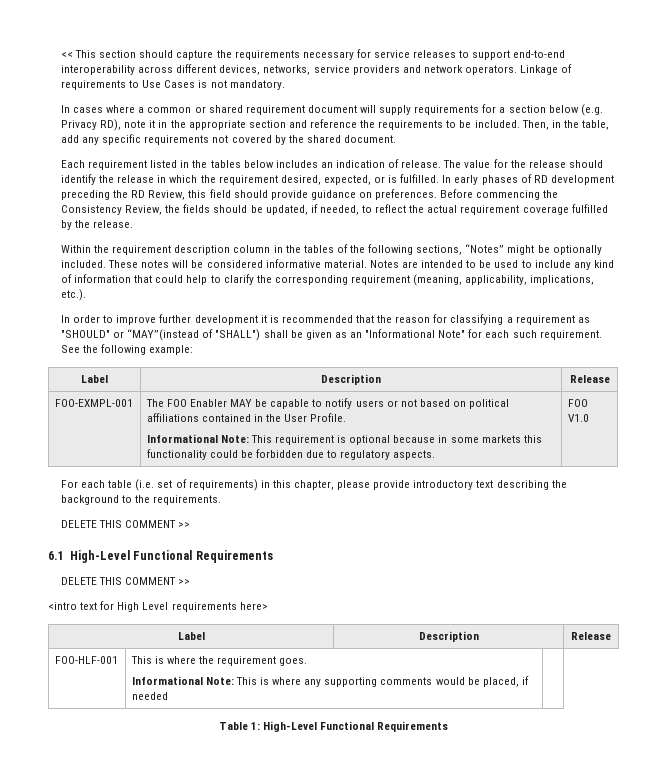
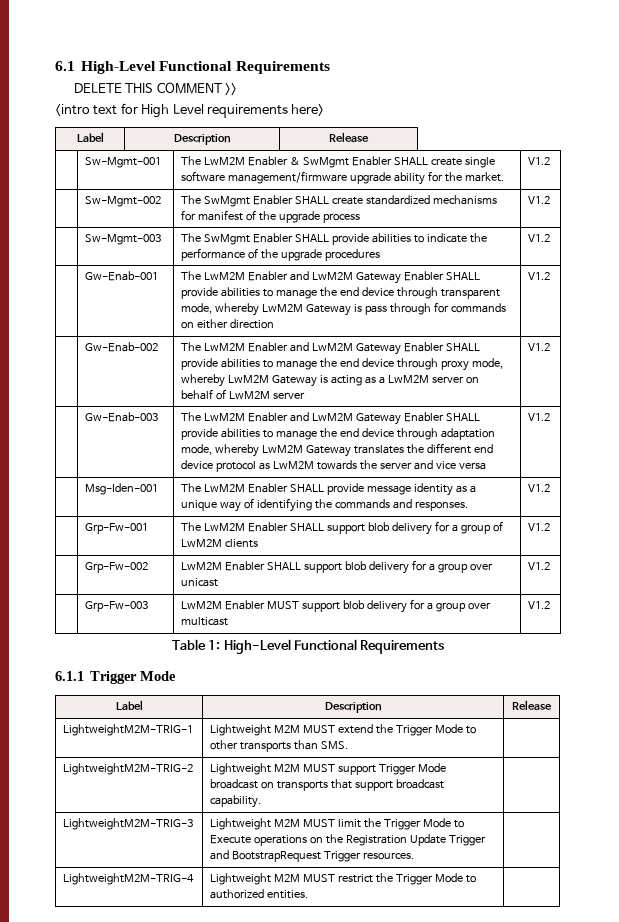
- << This section should capture the requirements necessary for service releases to support end-to-end interoperability across different devices, networks, service providers and network operators. Linkage of requirements to Use Cases is not mandatory.
- In cases where a common or shared requirement document will supply requirements for a section below (e.g. Privacy RD), note it in the appropriate section and reference the requirements to be included. Then, in the table, add any specific requirements not covered by the shared document.
- Each requirement listed in the tables below includes an indication of release. The value for the release should identify the release in which the requirement desired, expected, or is fulfilled. In early phases of RD development preceding the RD Review, this field should provide guidance on preferences. Before commencing the Consistency Review, the fields should be updated, if needed, to reflect the actual requirement coverage fulfilled by the release.
- Within the requirement description column in the tables of the following sections, “Notes” might be optionally included. These notes will be considered informative material. Notes are intended to be used to include any kind of information that could help to clarify the corresponding requirement (meaning, applicability, implications, etc.).
- In order to improve further development it is recommended that the reason for classifying a requirement as "SHOULD" or “MAY”(instead of "SHALL") shall be given as an "Informational Note" for each such requirement. See the following example:
- Label | Description | Release
- FOO-EXMPL-001 | The FOO Enabler MAY be capable to notify users or not based on political affiliations contained in the User Profile.
- Informational Note: This requirement is optional because in some markets this functionality could be forbidden due to regulatory aspects. | FOO V1.0
- For each table (i.e. set of requirements) in this chapter, please provide introductory text describing the background to the requirements.
- DELETE THIS COMMENT >>
- FOO-HLF-001 | This is where the requirement goes.
- Informational Note: This is where any supporting comments would be placed, if needed |
+ | Sw-Mgmt-001 | The LwM2M Enabler & SwMgmt Enabler SHALL create single software management/firmware upgrade ability for the market. | V1.2
+ | Sw-Mgmt-002 | The SwMgmt Enabler SHALL create standardized mechanisms for manifest of the upgrade process | V1.2
+ | Sw-Mgmt-003 | The SwMgmt Enabler SHALL provide abilities to indicate the performance of the upgrade procedures | V1.2
+ | Gw-Enab-001 | The LwM2M Enabler and LwM2M Gateway Enabler SHALL provide abilities to manage the end device through transparent mode, whereby LwM2M Gateway is pass through for commands on either direction | V1.2
+ | Gw-Enab-002 | The LwM2M Enabler and LwM2M Gateway Enabler SHALL provide abilities to manage the end device through proxy mode, whereby LwM2M Gateway is acting as a LwM2M server on behalf of LwM2M server | V1.2
+ | Gw-Enab-003 | The LwM2M Enabler and LwM2M Gateway Enabler SHALL provide abilities to manage the end device through adaptation mode, whereby LwM2M Gateway translates the different end device protocol as LwM2M towards the server and vice versa | V1.2
+ | Msg-Iden-001 | The LwM2M Enabler SHALL provide message identity as a unique way of identifying the commands and responses. | V1.2
+ | Grp-Fw-001 | The LwM2M Enabler SHALL support blob delivery for a group of LwM2M clients | V1.2
+ | Grp-Fw-002 | LwM2M Enabler SHALL support blob delivery for a group over unicast | V1.2
+ | Grp-Fw-003 | LwM2M Enabler MUST support blob delivery for a group over multicast | V1.2
+ 6.1.1 Trigger Mode
+ Label | Description | Release
+ LightweightM2M-TRIG-1 | Lightweight M2M MUST extend the Trigger Mode to other transports than SMS. |
+ LightweightM2M-TRIG-2 | Lightweight M2M MUST support Trigger Mode broadcast on transports that support broadcast capability. |
+ LightweightM2M-TRIG-3 | Lightweight M2M MUST limit the Trigger Mode to Execute operations on the Registration Update Trigger and BootstrapRequest Trigger resources. |
+ LightweightM2M-TRIG-4 | Lightweight M2M MUST restrict the Trigger Mode to authorized entities. |

